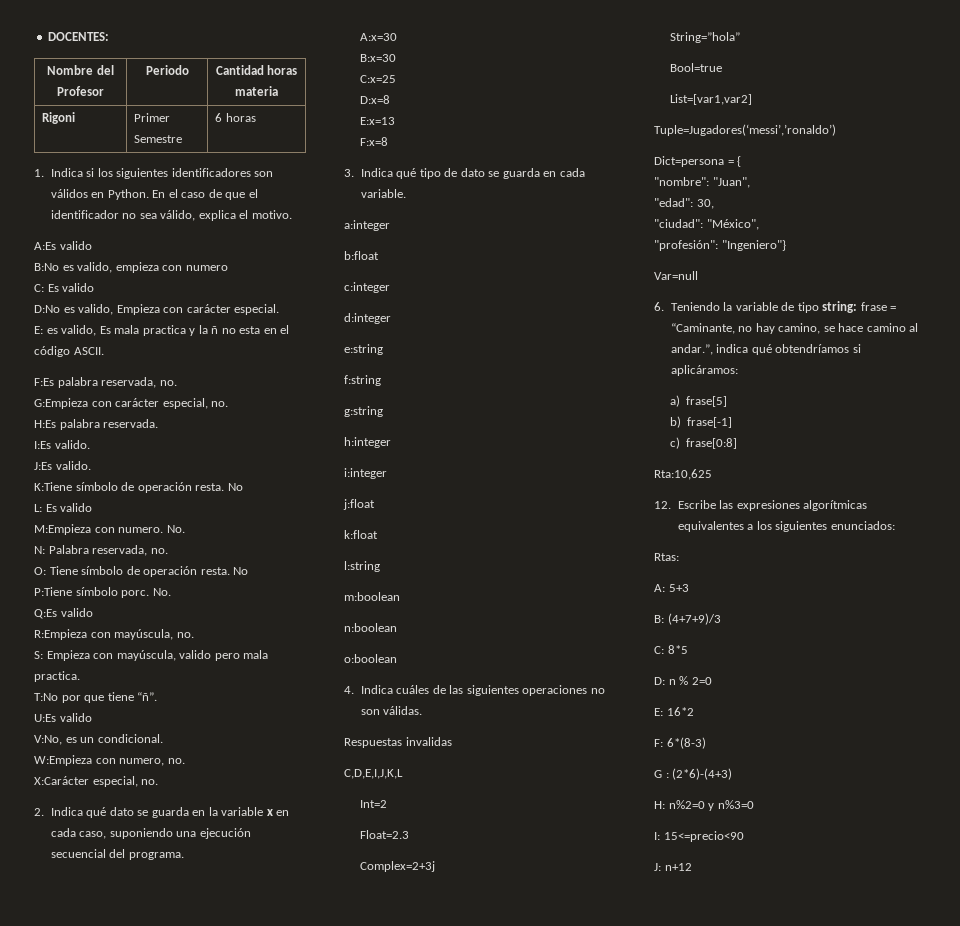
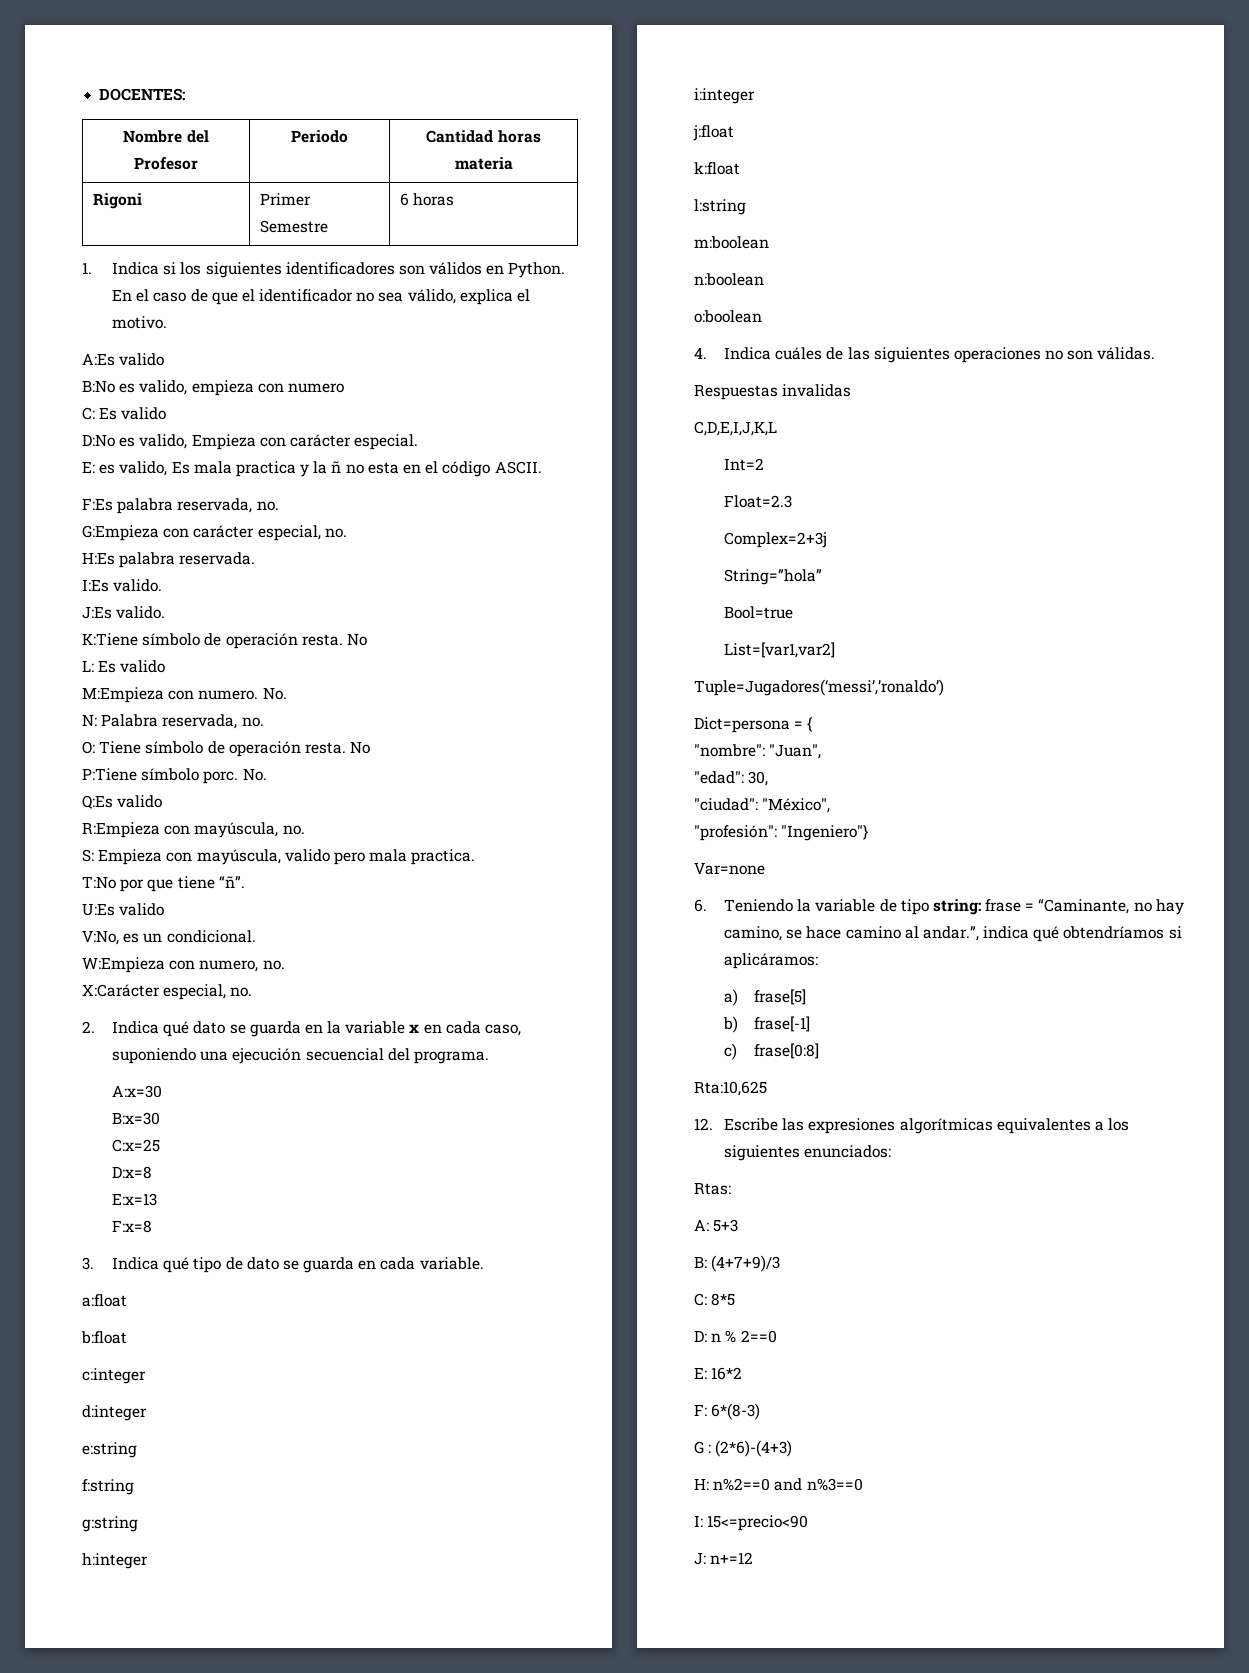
- a:integer
+ a:float
- Var=null
+ Var=none
- D: n % 2=0
+ D: n % 2==0
- H: n%2=0 y n%3=0
+ H: n%2==0 and n%3==0
- J: n+12
+ J: n+=12

